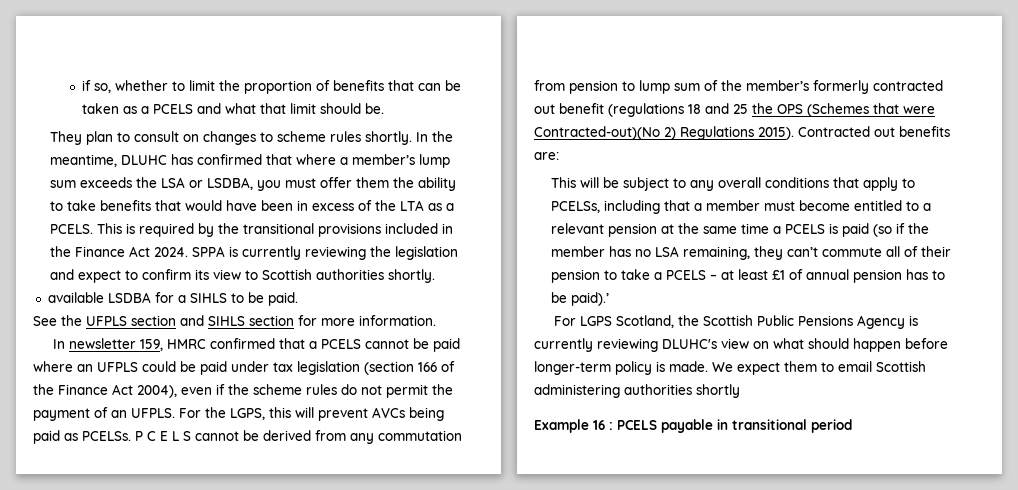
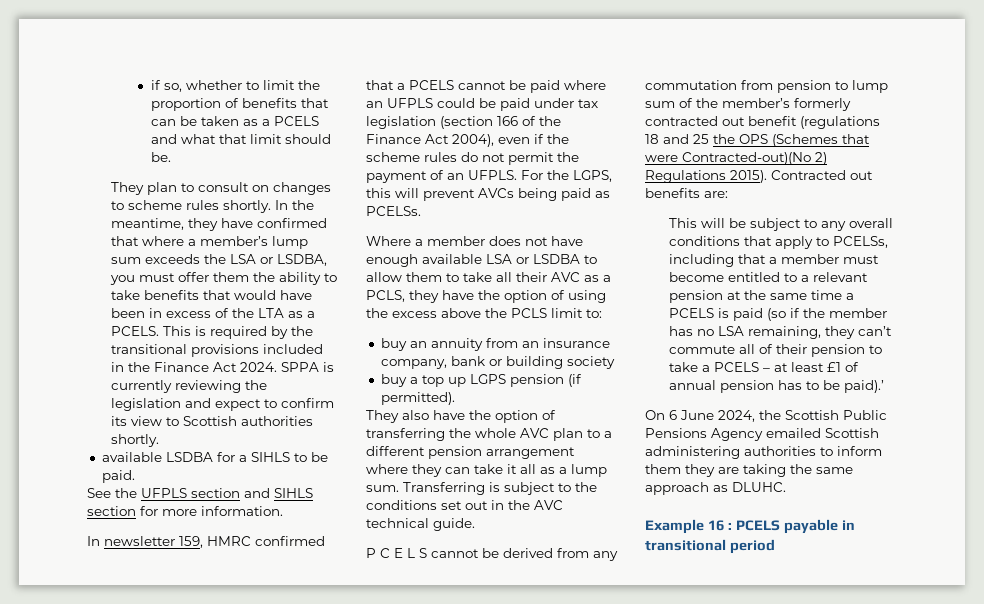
- In the meantime, DLUHC has confirmed that where a member’s lump sum exceeds the LSA or LSDBA, you must offer them the ability to take benefits that would have been in excess of the LTA as a PCELS.
+ In the meantime, they have confirmed that where a member’s lump sum exceeds the LSA or LSDBA, you must offer them the ability to take benefits that would have been in excess of the LTA as a PCELS.
- For the LGPS, this will prevent AVCs being paid as PCELSs. P C E L S cannot be derived from any commutation from pension to lump sum of the member’s formerly contracted out benefit (regulations 18 and 25 the OPS (Schemes that were Contracted-out)(No 2) Regulations 2015).
+ For the LGPS, this will prevent AVCs being paid as PCELSs.
+ Where a member does not have enough available LSA or LSDBA to allow them to take all their AVC as a PCLS, they have the option of using the excess above the PCLS limit to:
+ buy an annuity from an insurance company, bank or building society
+ buy a top up LGPS pension (if permitted).
+ They also have the option of transferring the whole AVC plan to a different pension arrangement where they can take it all as a lump sum. Transferring is subject to the conditions set out in the AVC technical guide.
+ P C E L S cannot be derived from any commutation from pension to lump sum of the member’s formerly contracted out benefit (regulations 18 and 25 the OPS (Schemes that were Contracted-out)(No 2) Regulations 2015).
- For LGPS Scotland, the Scottish Public Pensions Agency is currently reviewing DLUHC's view on what should happen before longer-term policy is made. We expect them to email Scottish administering authorities shortly
+ On 6 June 2024, the Scottish Public Pensions Agency emailed Scottish administering authorities to inform them they are taking the same approach as DLUHC.

